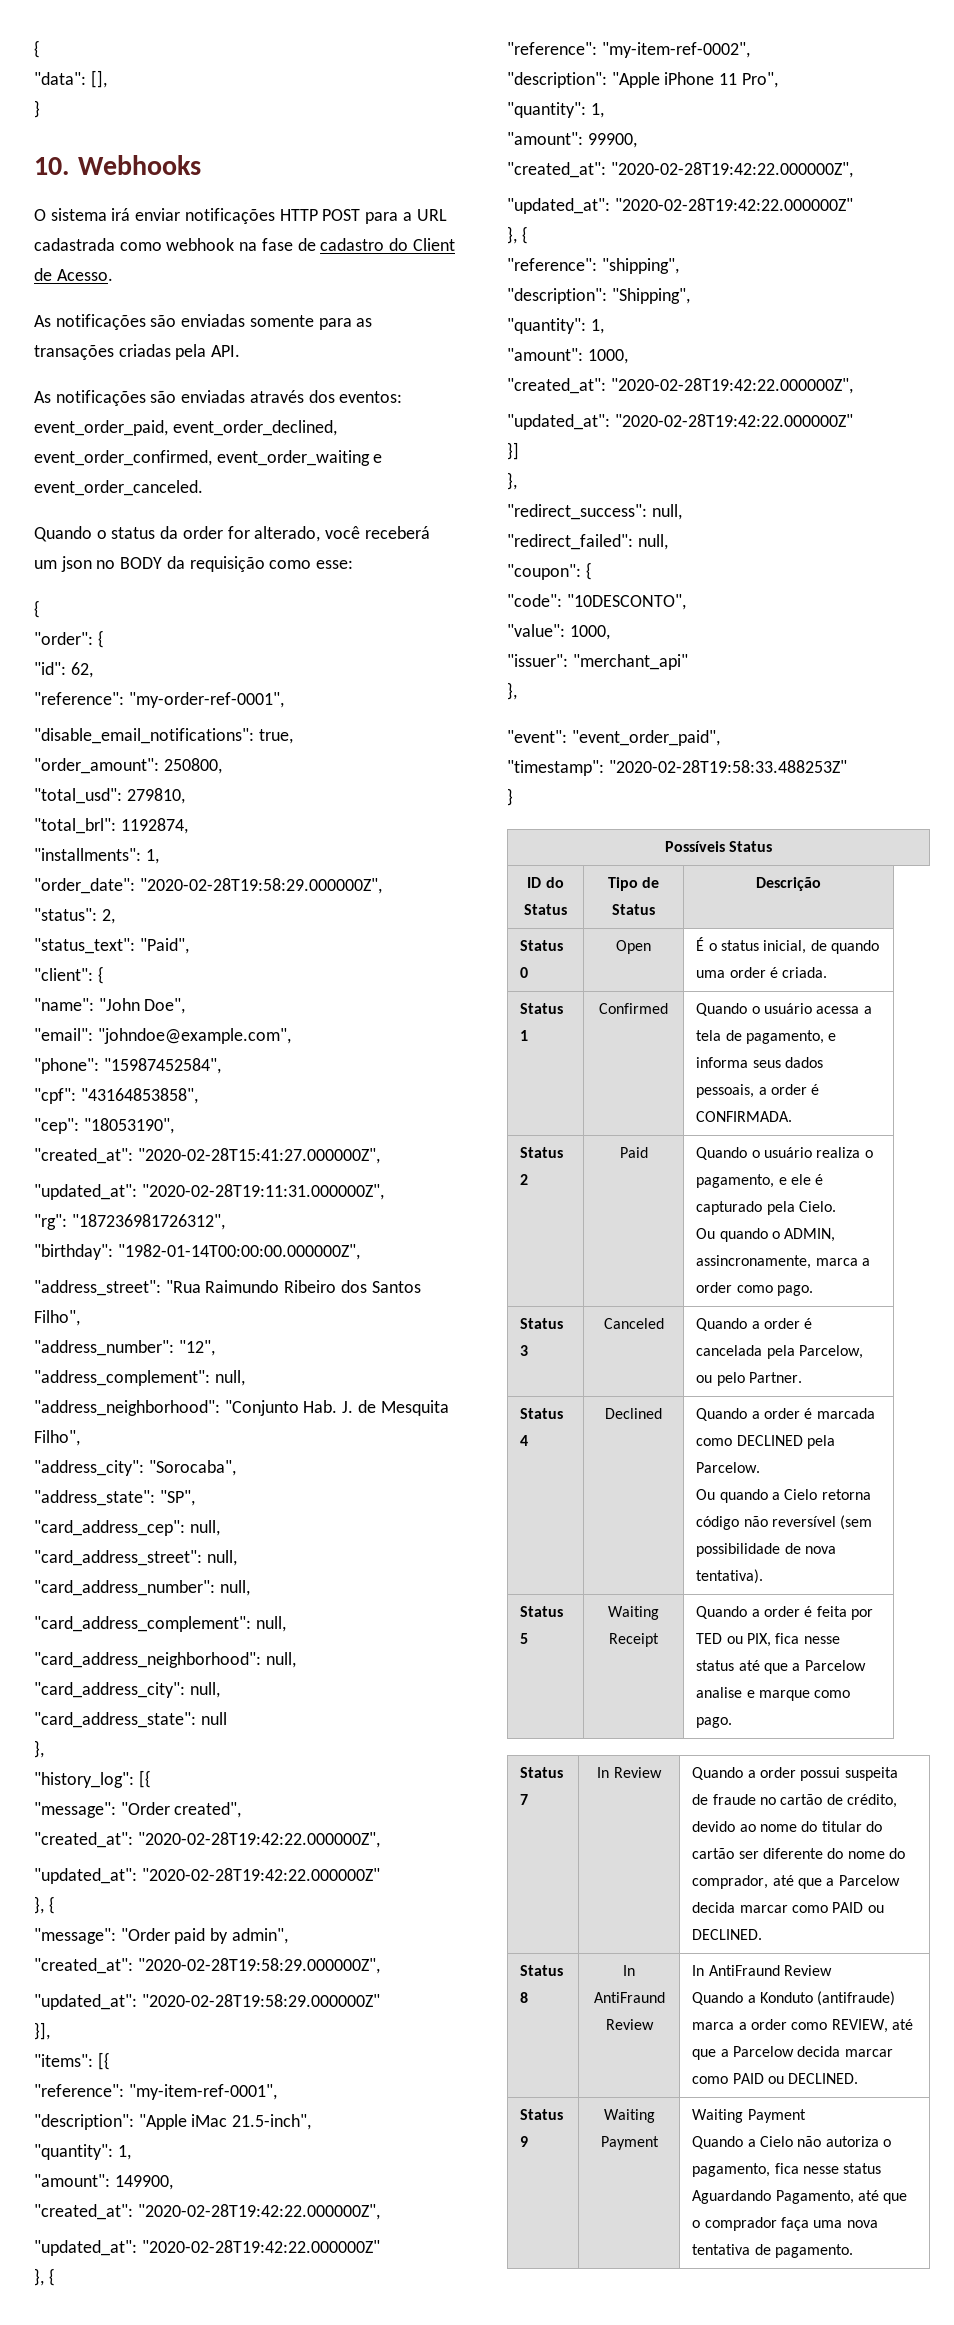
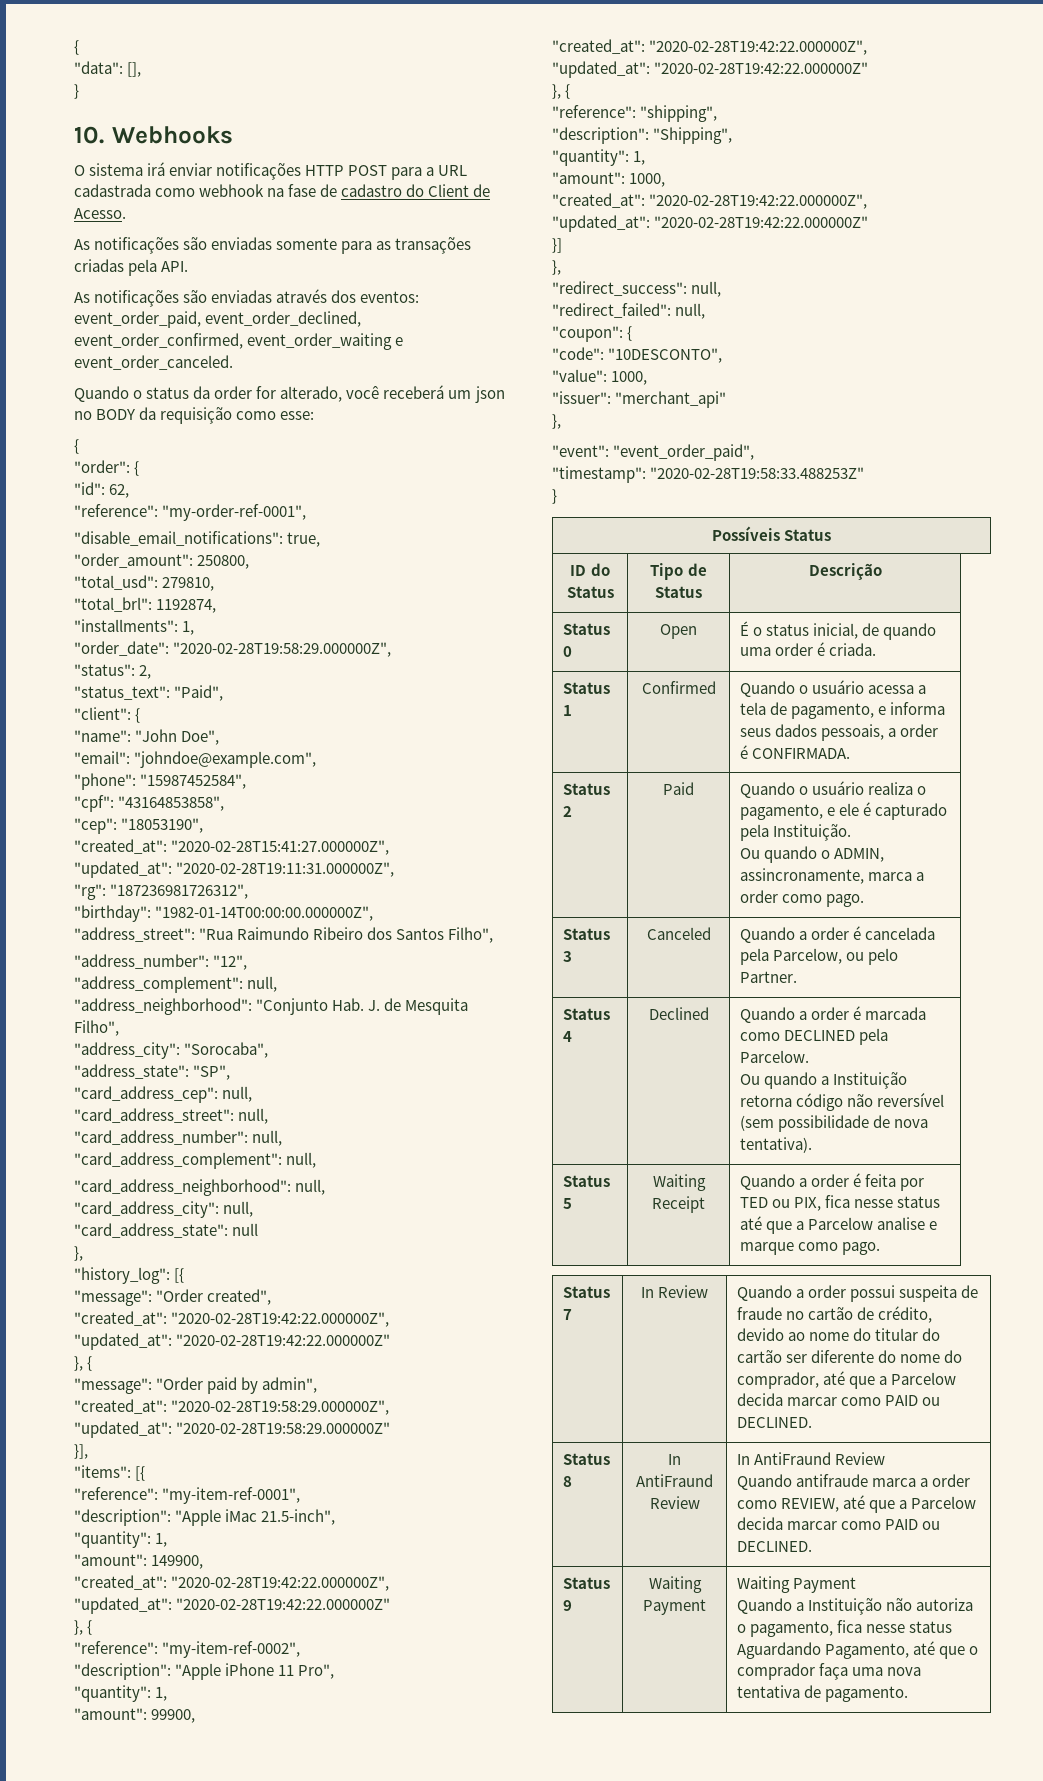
- Status 2 | Paid | Quando o usuário realiza o pagamento, e ele é capturado pela Cielo.
+ Status 2 | Paid | Quando o usuário realiza o pagamento, e ele é capturado pela Instituição.
  Status 4 | Declined | Quando a order é marcada como DECLINED pela Parcelow.
- Ou quando a Cielo retorna código não reversível (sem possibilidade de nova tentativa).
+ Ou quando a Instituição retorna código não reversível (sem possibilidade de nova tentativa).
  Status 8 | In AntiFraund Review | In AntiFraund Review
- Quando a Konduto (antifraude) marca a order como REVIEW, até que a Parcelow decida marcar como PAID ou DECLINED.
+ Quando antifraude marca a order como REVIEW, até que a Parcelow decida marcar como PAID ou DECLINED.
  Status 9 | Waiting Payment | Waiting Payment
- Quando a Cielo não autoriza o pagamento, fica nesse status Aguardando Pagamento, até que o comprador faça uma nova tentativa de pagamento.
+ Quando a Instituição não autoriza o pagamento, fica nesse status Aguardando Pagamento, até que o comprador faça uma nova tentativa de pagamento.

